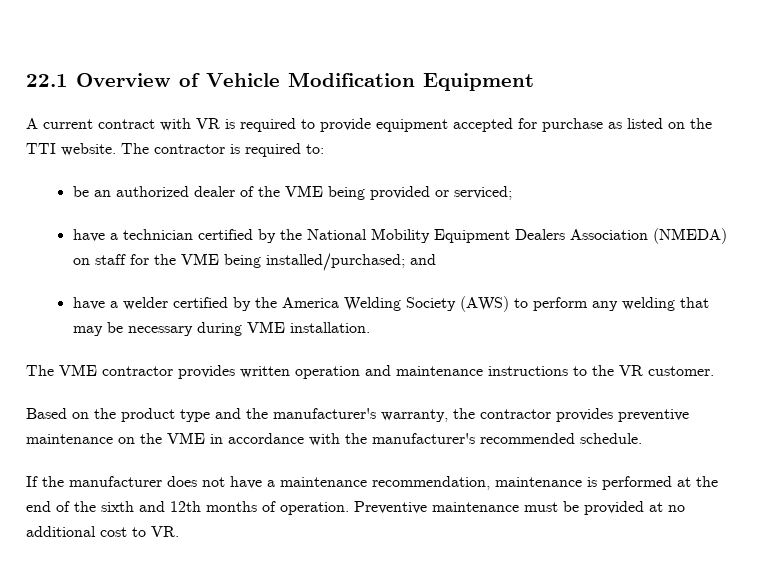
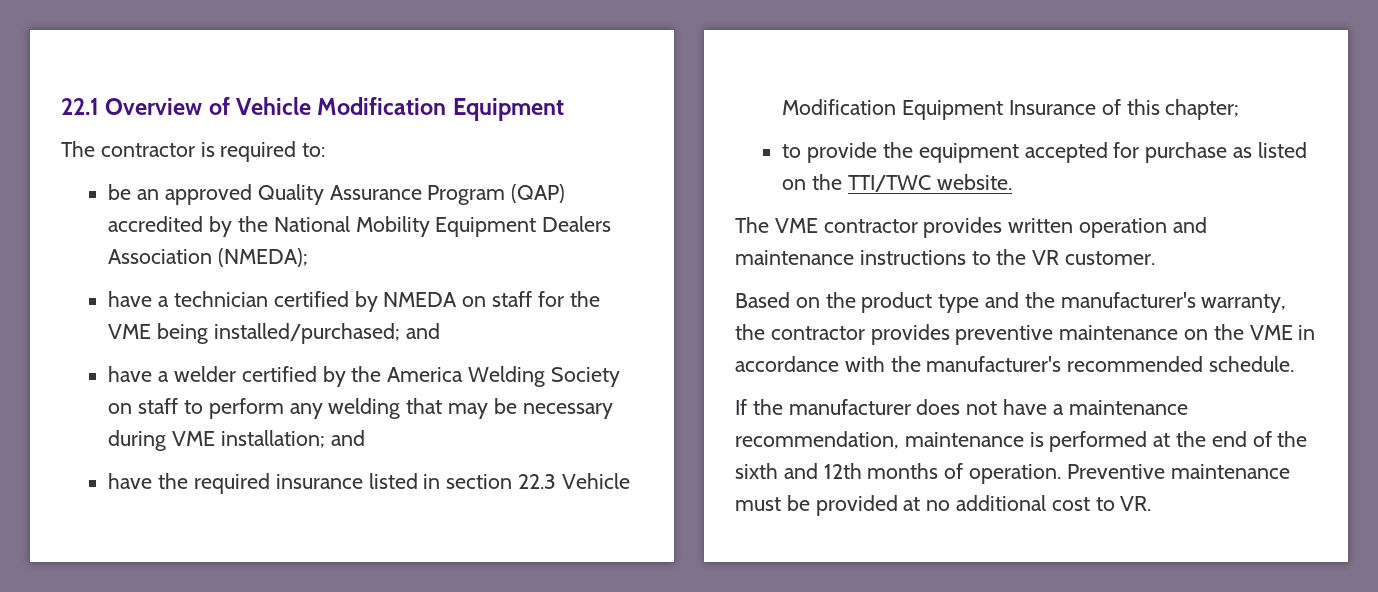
- A current contract with VR is required to provide equipment accepted for purchase as listed on the TTI website.
- be an authorized dealer of the VME being provided or serviced;
- have a technician certified by the National Mobility Equipment Dealers Association (NMEDA) on staff for the VME being installed/purchased; and
+ be an approved Quality Assurance Program (QAP) accredited by the National Mobility Equipment Dealers Association (NMEDA);
+ have a technician certified by NMEDA on staff for the VME being installed/purchased; and
- have a welder certified by the America Welding Society (AWS) to perform any welding that may be necessary during VME installation.
+ have a welder certified by the America Welding Society on staff to perform any welding that may be necessary during VME installation; and
+ have the required insurance listed in section 22.3 Vehicle Modification Equipment Insurance of this chapter;
+ to provide the equipment accepted for purchase as listed on the TTI/TWC website.

